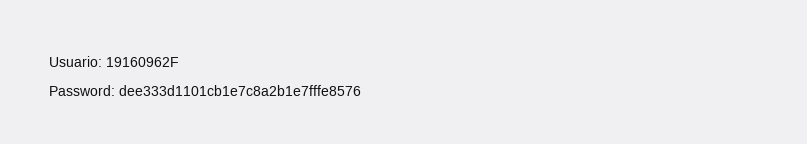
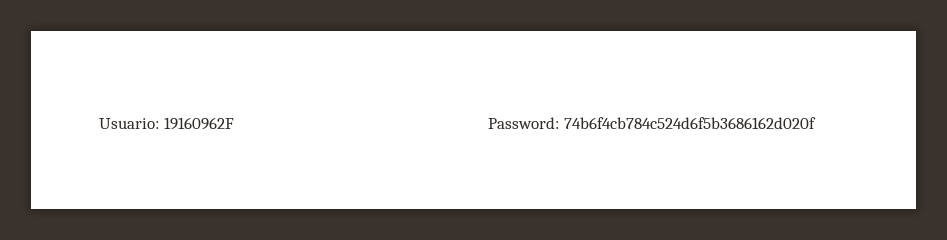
- Password: dee333d1101cb1e7c8a2b1e7fffe8576
+ Password: 74b6f4cb784c524d6f5b3686162d020f

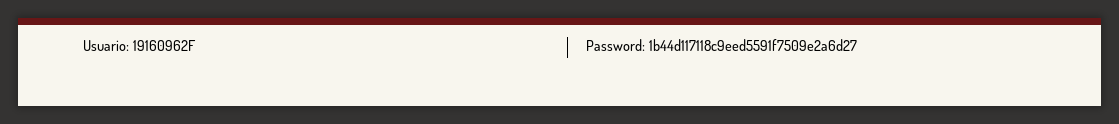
- Password: 74b6f4cb784c524d6f5b3686162d020f
+ Password: 1b44d117118c9eed5591f7509e2a6d27

